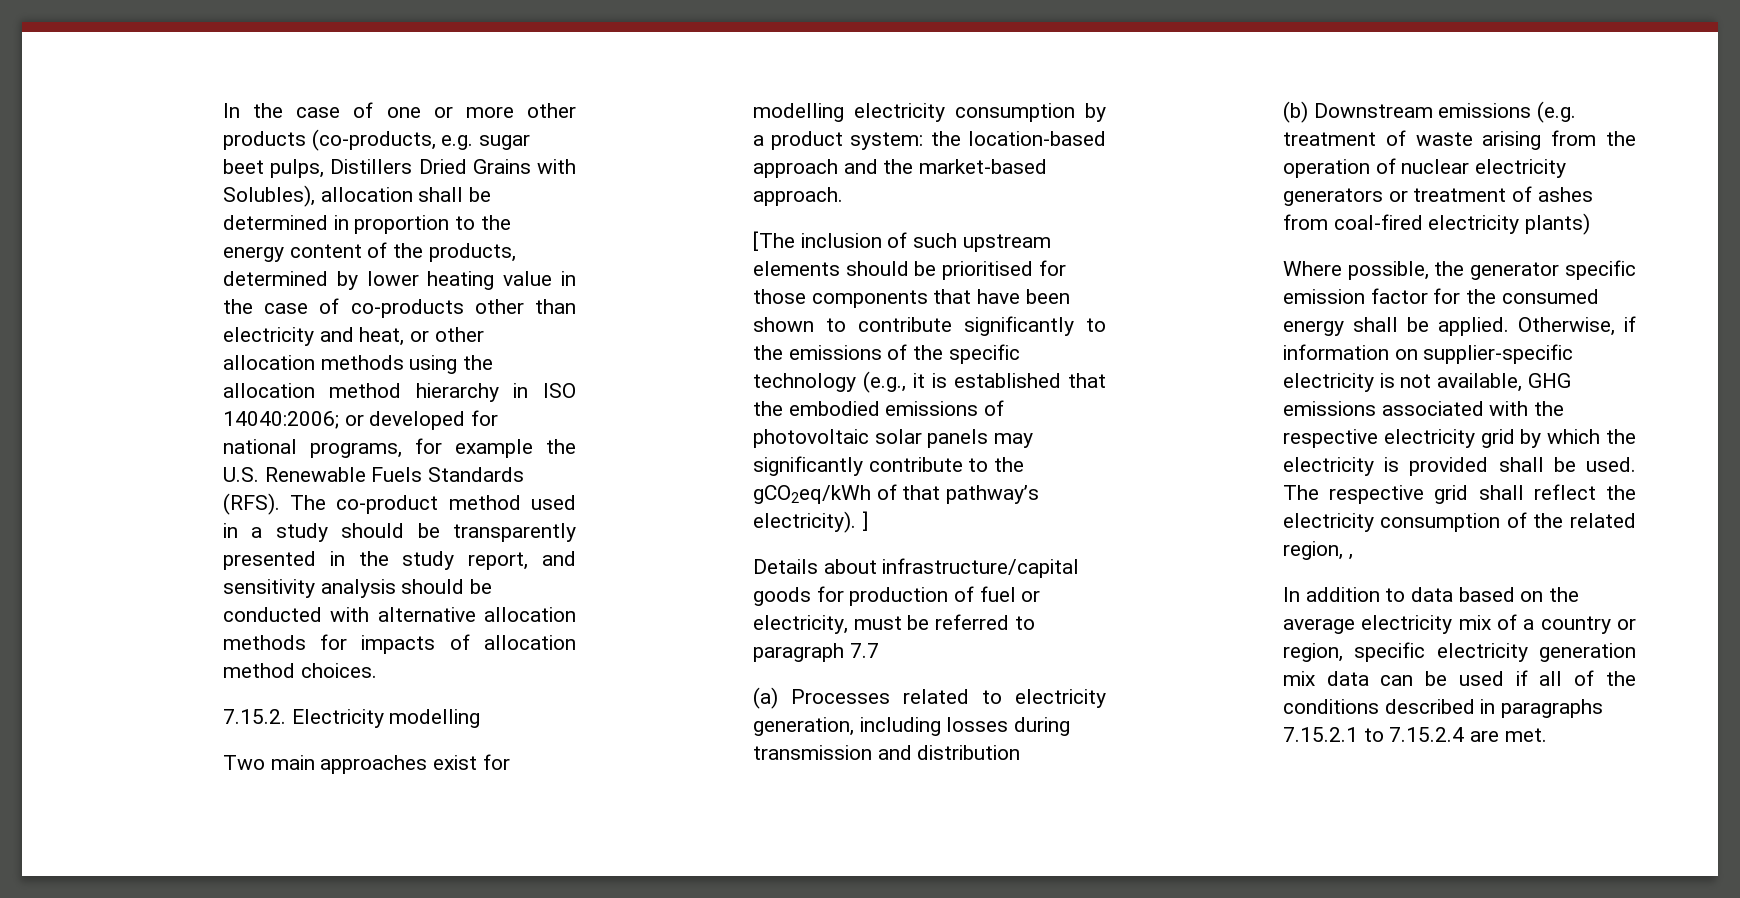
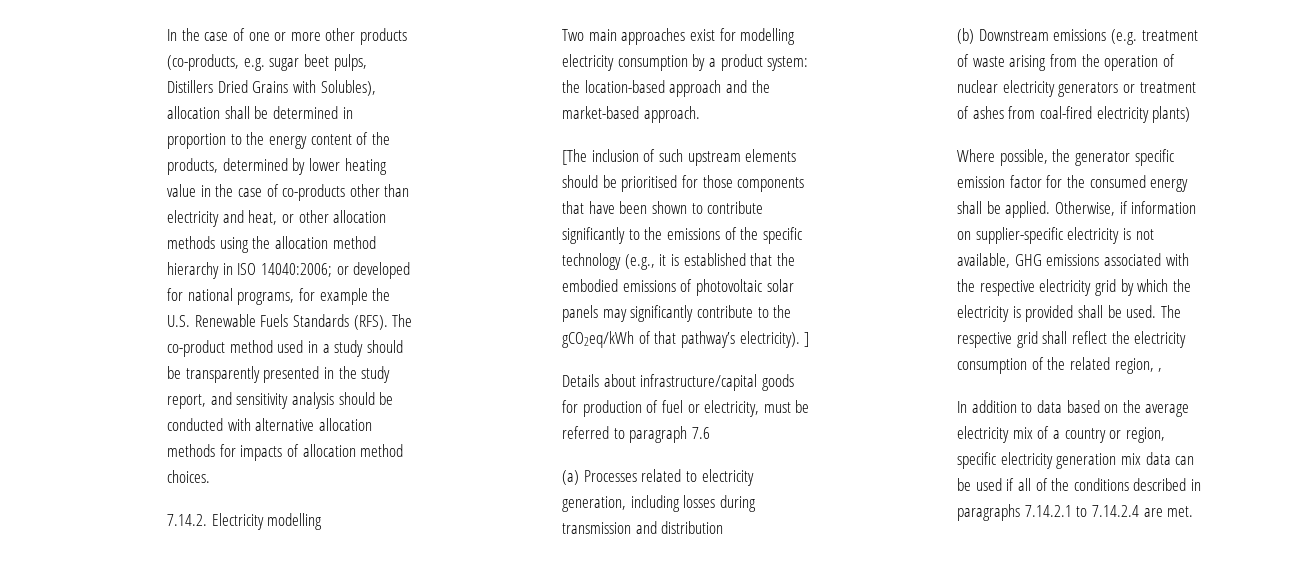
- 7.15.2. Electricity modelling
+ 7.14.2. Electricity modelling
- Details about infrastructure/capital goods for production of fuel or electricity, must be referred to paragraph 7.7
+ Details about infrastructure/capital goods for production of fuel or electricity, must be referred to paragraph 7.6
- In addition to data based on the average electricity mix of a country or region, specific electricity generation mix data can be used if all of the conditions described in paragraphs 7.15.2.1 to 7.15.2.4 are met.
+ In addition to data based on the average electricity mix of a country or region, specific electricity generation mix data can be used if all of the conditions described in paragraphs 7.14.2.1 to 7.14.2.4 are met.

